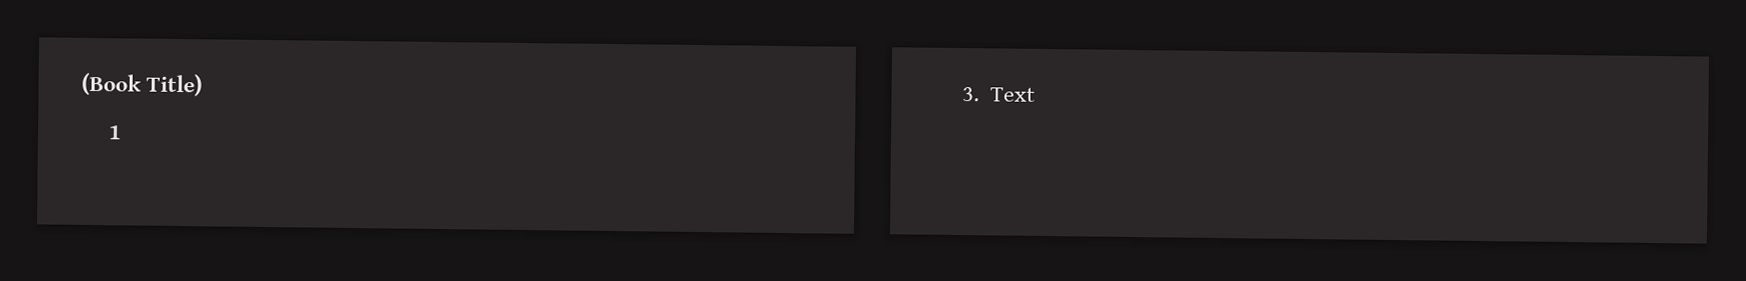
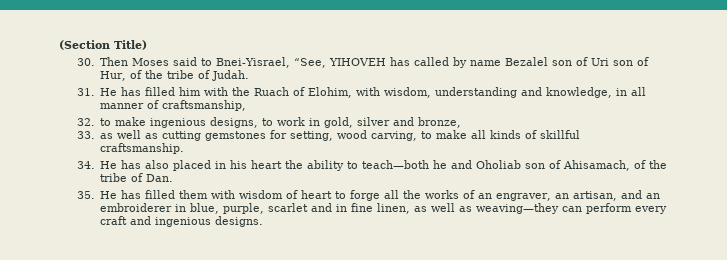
- (Book Title)
+ (Section Title)
- 1
- 3. Text
+ 30. Then Moses said to Bnei-Yisrael, “See, YIHOVEH has called by name Bezalel son of Uri son of Hur, of the tribe of Judah.
+ 31. He has filled him with the Ruach of Elohim, with wisdom, understanding and knowledge, in all manner of craftsmanship,
+ 32. to make ingenious designs, to work in gold, silver and bronze,
+ 33. as well as cutting gemstones for setting, wood carving, to make all kinds of skillful craftsmanship.
+ 34. He has also placed in his heart the ability to teach—both he and Oholiab son of Ahisamach, of the tribe of Dan.
+ 35. He has filled them with wisdom of heart to forge all the works of an engraver, an artisan, and an embroiderer in blue, purple, scarlet and in fine linen, as well as weaving—they can perform every craft and ingenious designs.

